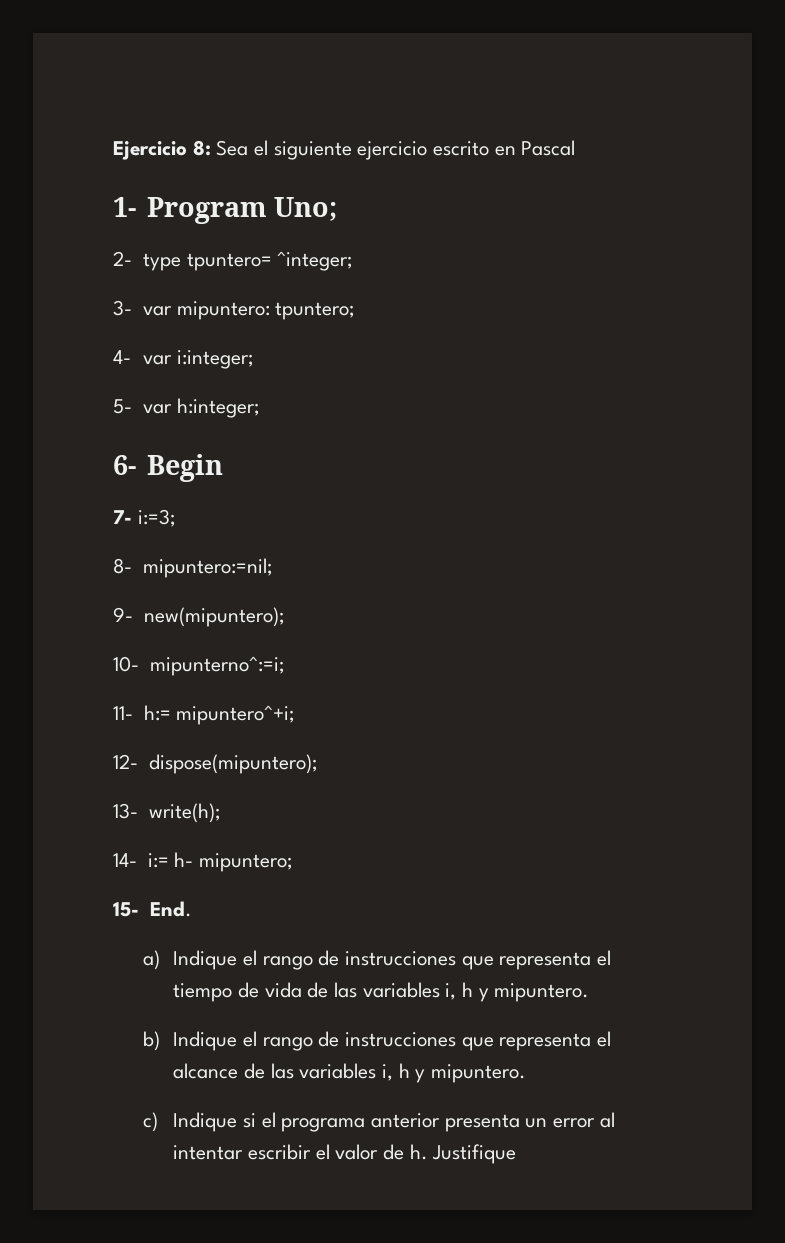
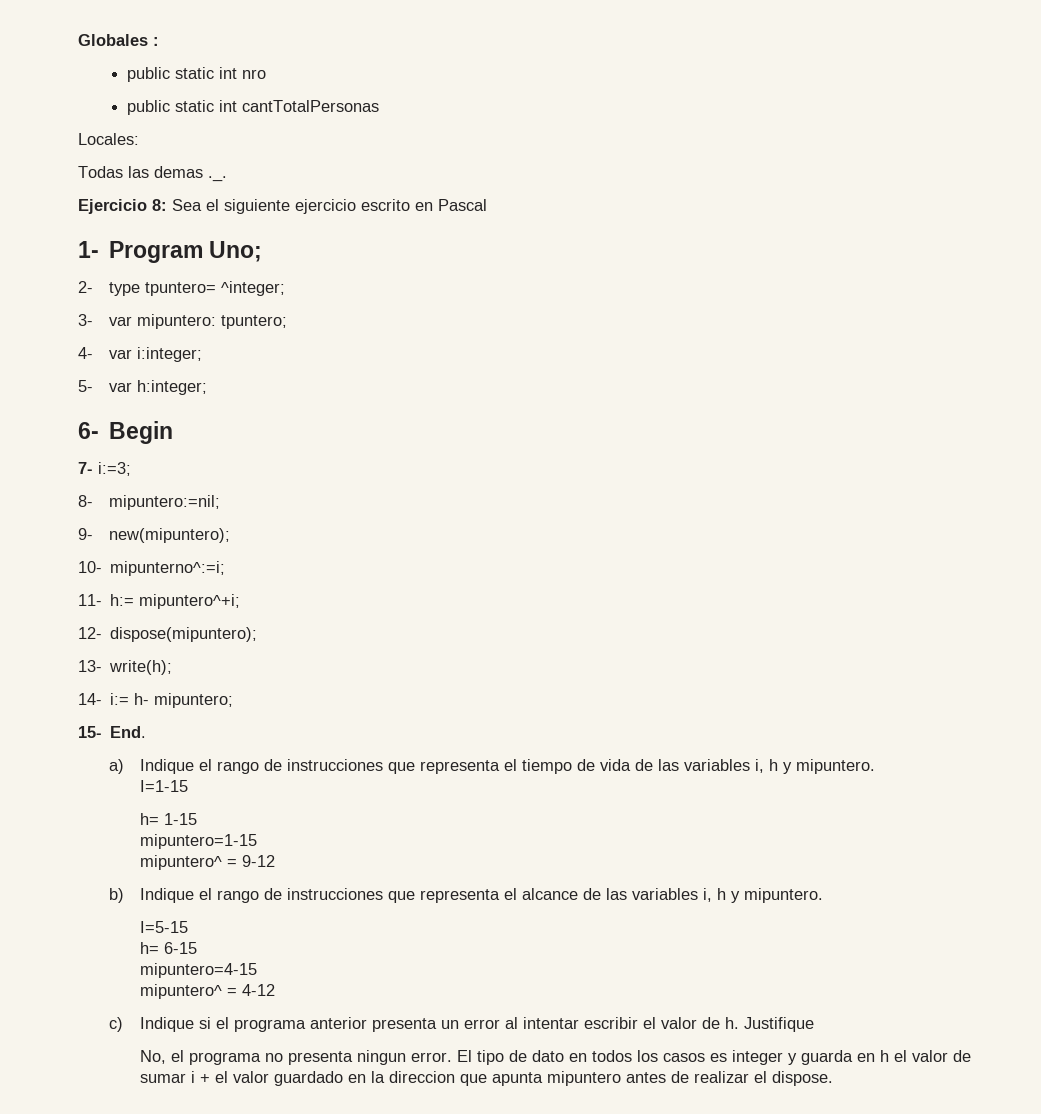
+ Globales :
+ public static int nro
+ public static int cantTotalPersonas
+ Locales:
+ Todas las demas ._.
+ I=1-15
+ h= 1-15
+ mipuntero=1-15
+ mipuntero^ = 9-12
+ I=5-15
+ h= 6-15
+ mipuntero=4-15
+ mipuntero^ = 4-12
+ No, el programa no presenta ningun error. El tipo de dato en todos los casos es integer y guarda en h el valor de sumar i + el valor guardado en la direccion que apunta mipuntero antes de realizar el dispose.

